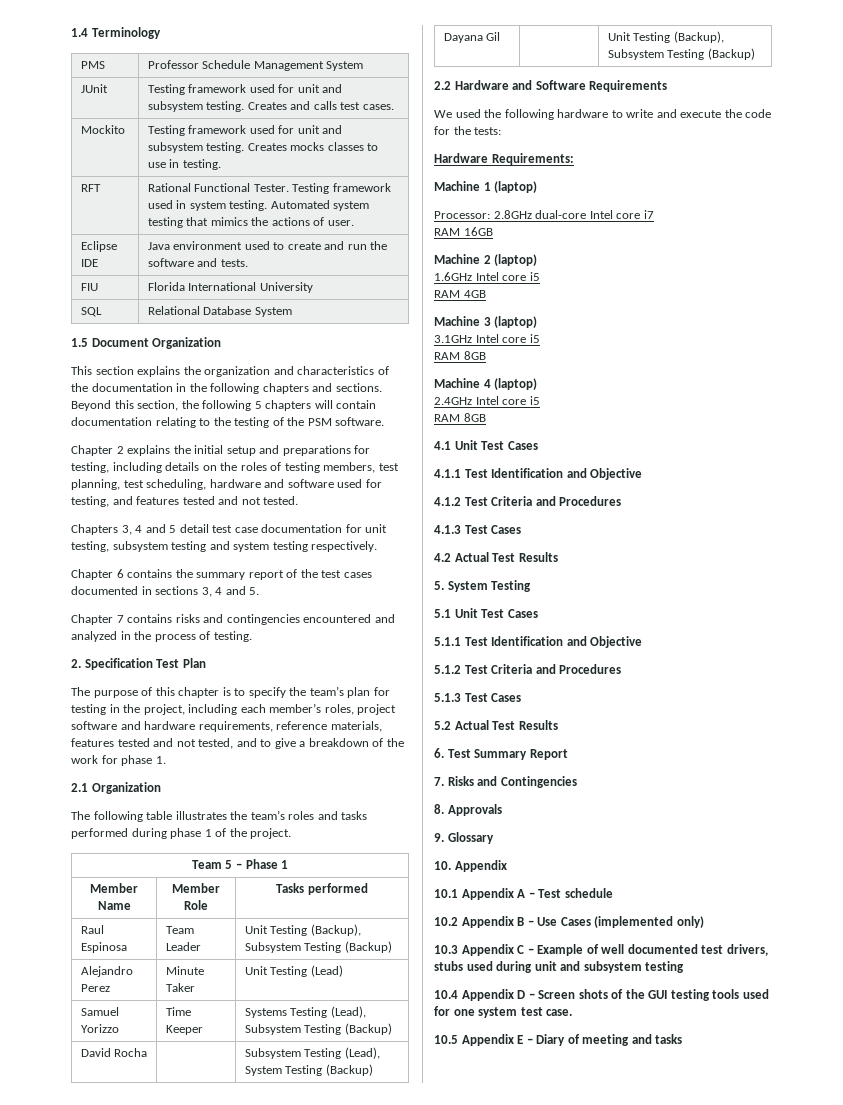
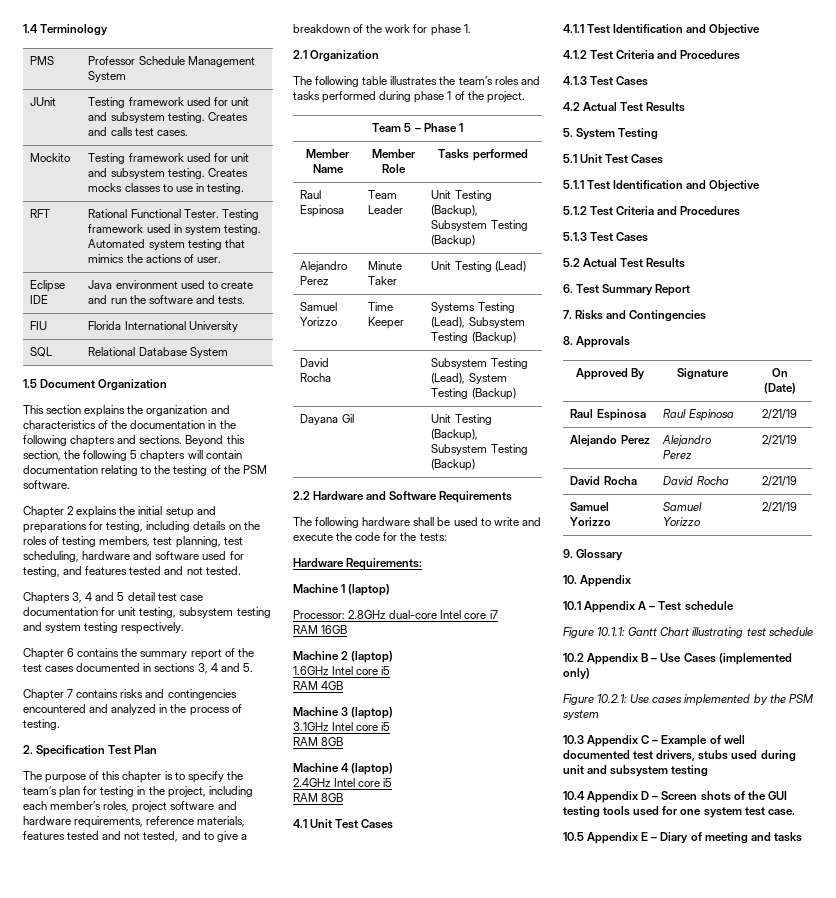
- We used the following hardware to write and execute the code for the tests:
+ The following hardware shall be used to write and execute the code for the tests:
+ Approved By | Signature | On (Date)
+ Raul Espinosa | Raul Espinosa | 2/21/19
+ Alejando Perez | Alejandro Perez | 2/21/19
+ David Rocha | David Rocha | 2/21/19
+ Samuel Yorizzo | Samuel Yorizzo | 2/21/19
+ Figure 10.1.1: Gantt Chart illustrating test schedule
+ Figure 10.2.1: Use cases implemented by the PSM system

